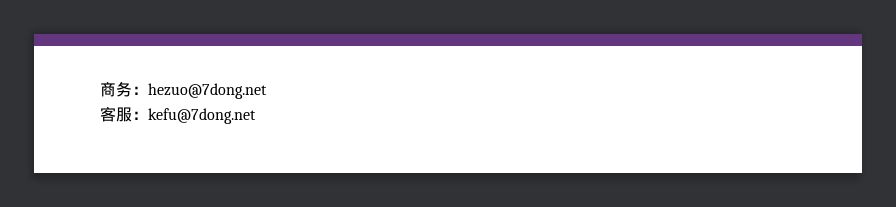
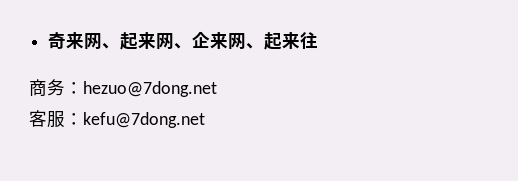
+ 奇来网、起来网、企来网、起来往

